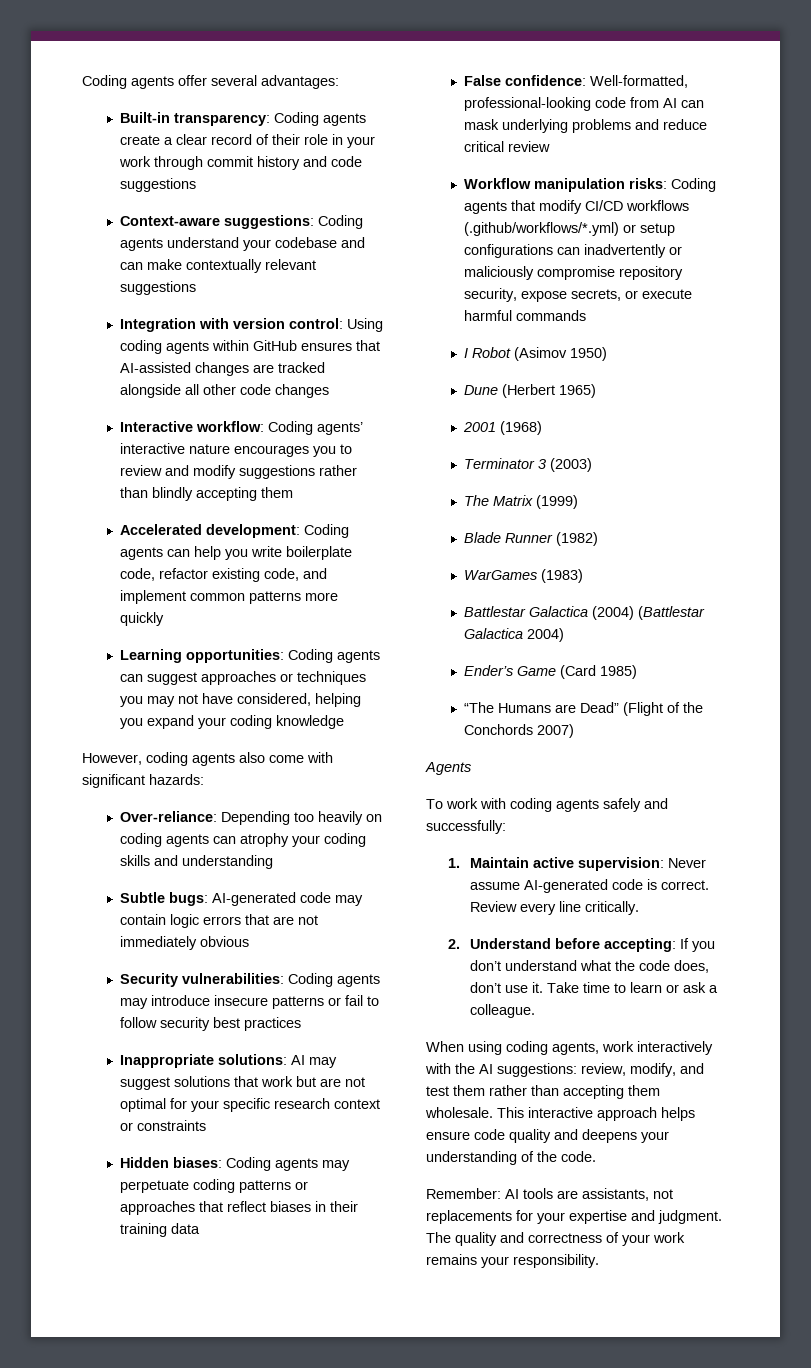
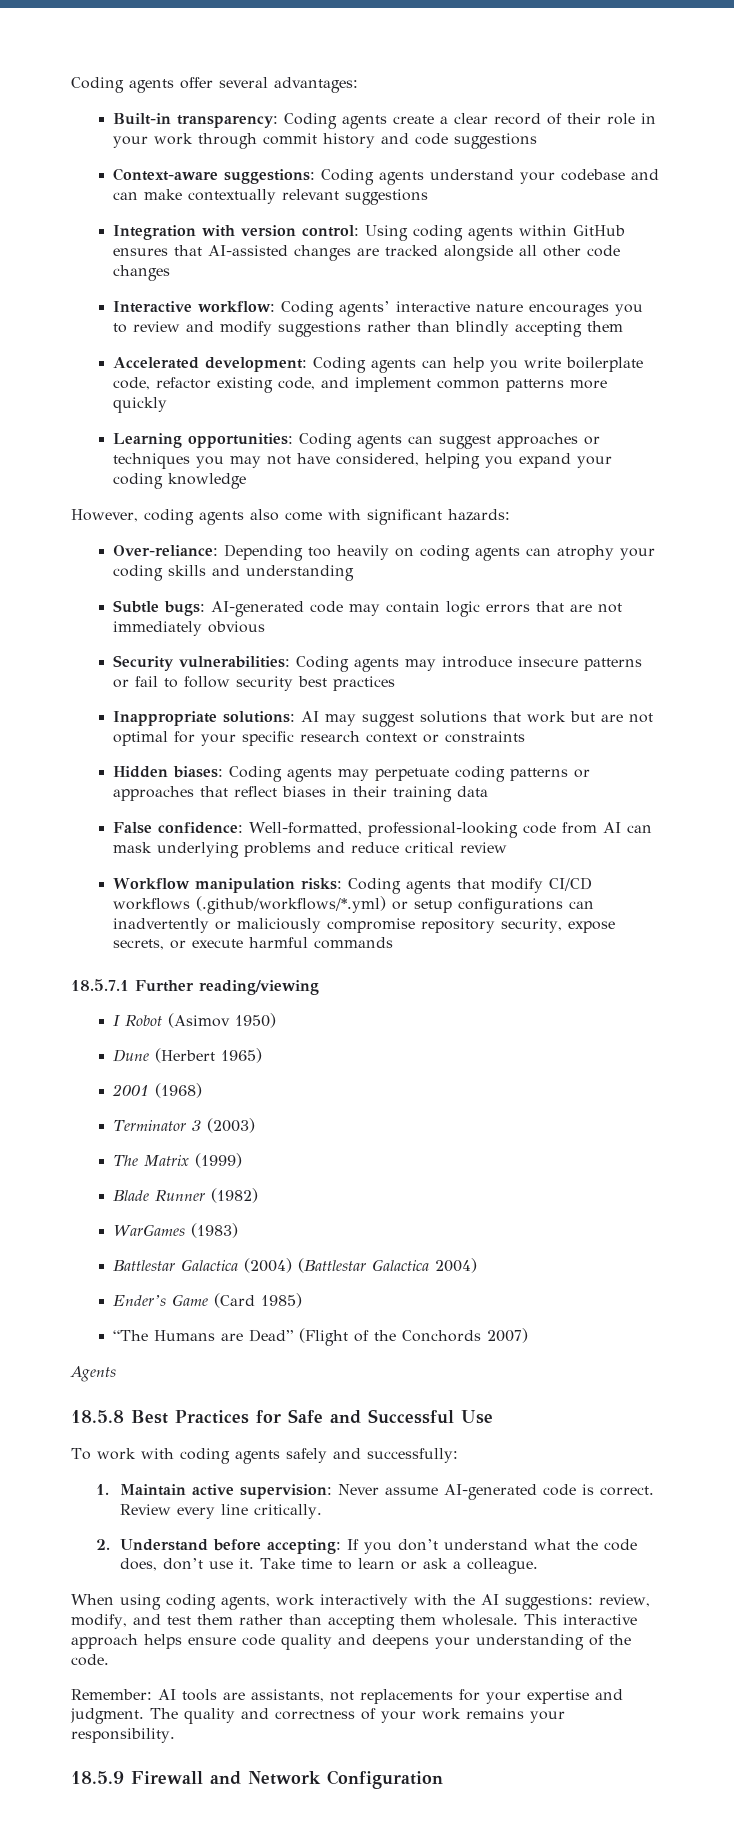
+ 18.5.7.1 Further reading/viewing
+ 18.5.8 Best Practices for Safe and Successful Use
+ 18.5.9 Firewall and Network Configuration

